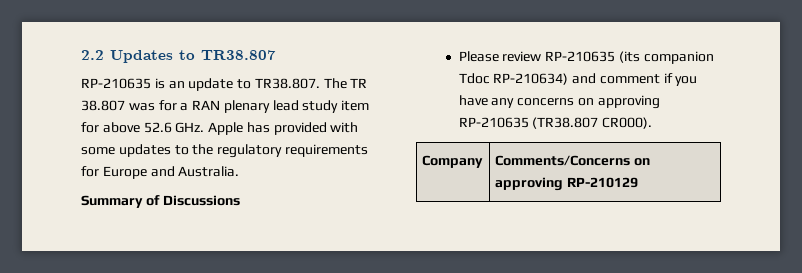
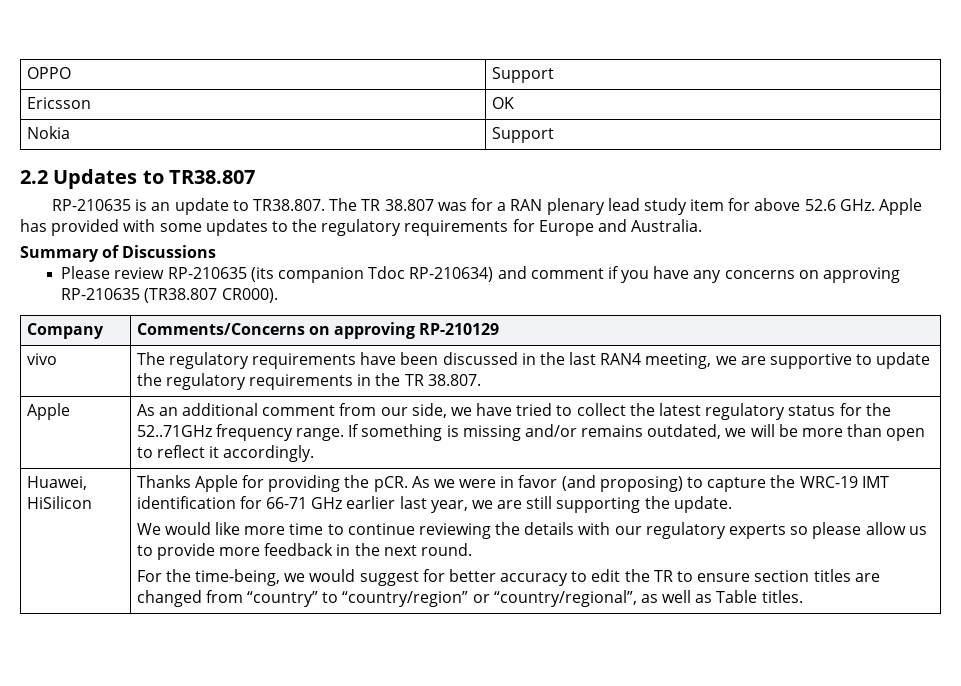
+ OPPO | Support
+ Ericsson | OK
+ Nokia | Support
+ vivo | The regulatory requirements have been discussed in the last RAN4 meeting, we are supportive to update the regulatory requirements in the TR 38.807.
+ Apple | As an additional comment from our side, we have tried to collect the latest regulatory status for the 52..71GHz frequency range. If something is missing and/or remains outdated, we will be more than open to reflect it accordingly.
+ Huawei, HiSilicon | Thanks Apple for providing the pCR. As we were in favor (and proposing) to capture the WRC-19 IMT identification for 66-71 GHz earlier last year, we are still supporting the update.
+ We would like more time to continue reviewing the details with our regulatory experts so please allow us to provide more feedback in the next round.
+ For the time-being, we would suggest for better accuracy to edit the TR to ensure section titles are changed from “country” to “country/region” or “country/regional”, as well as Table titles.

